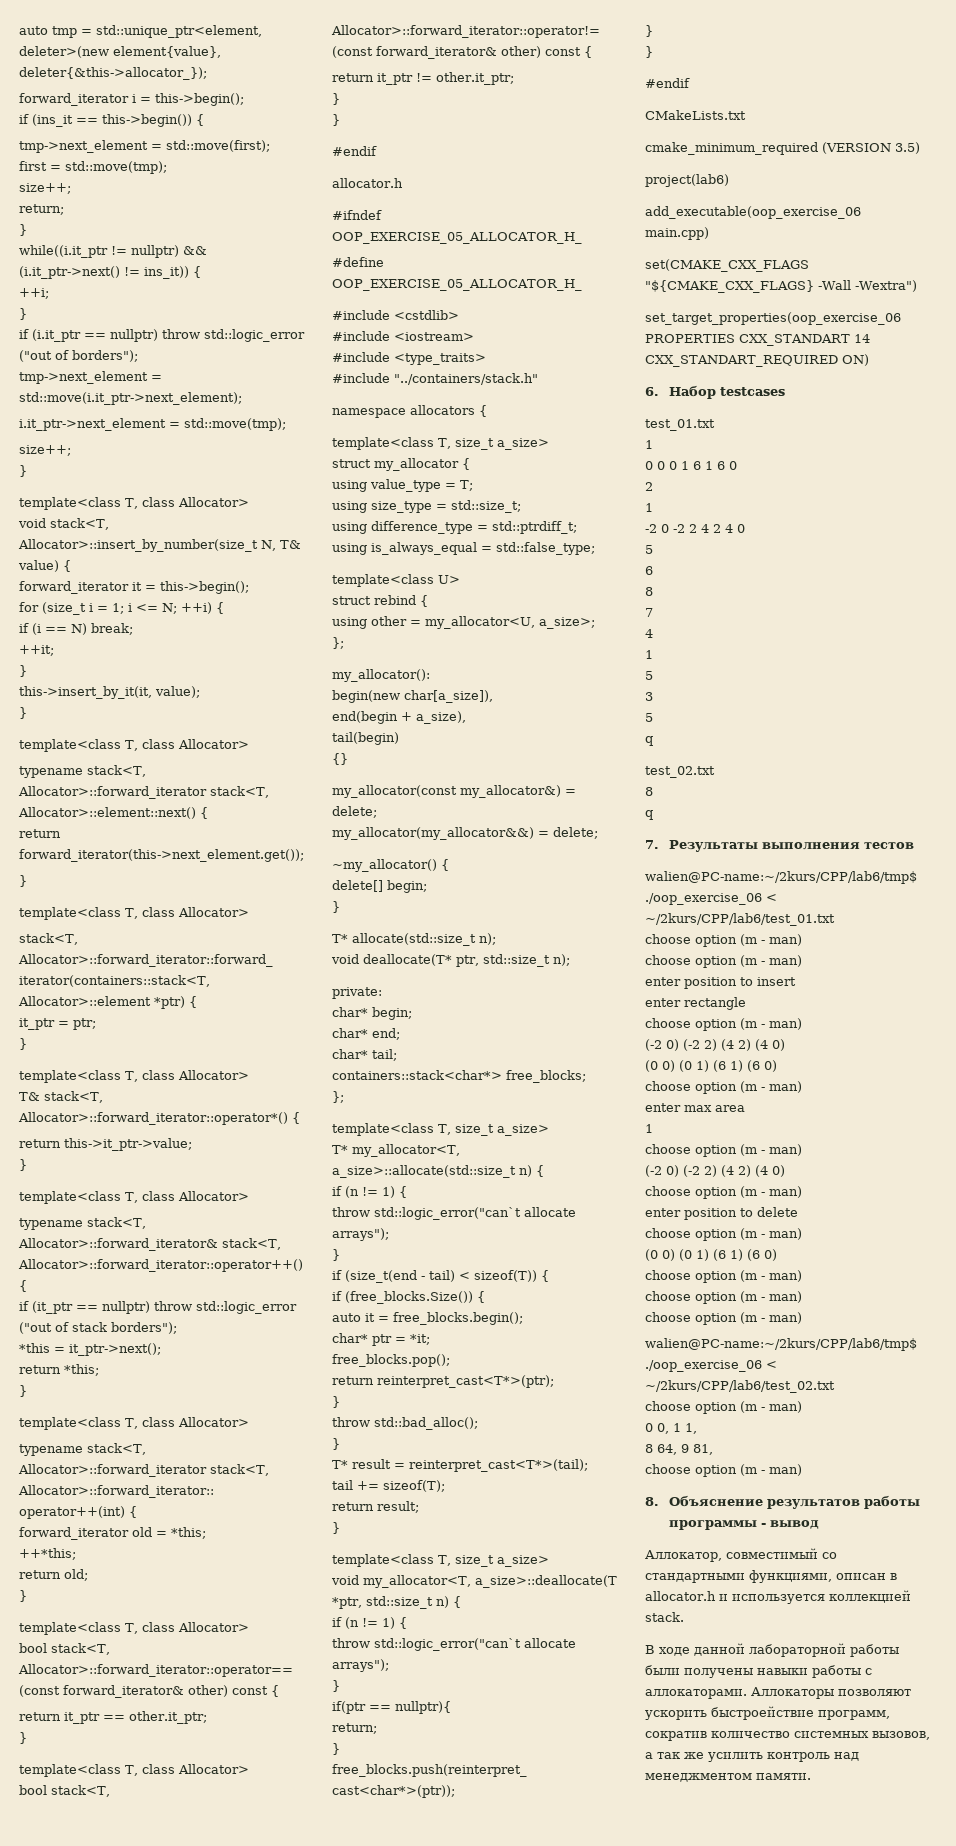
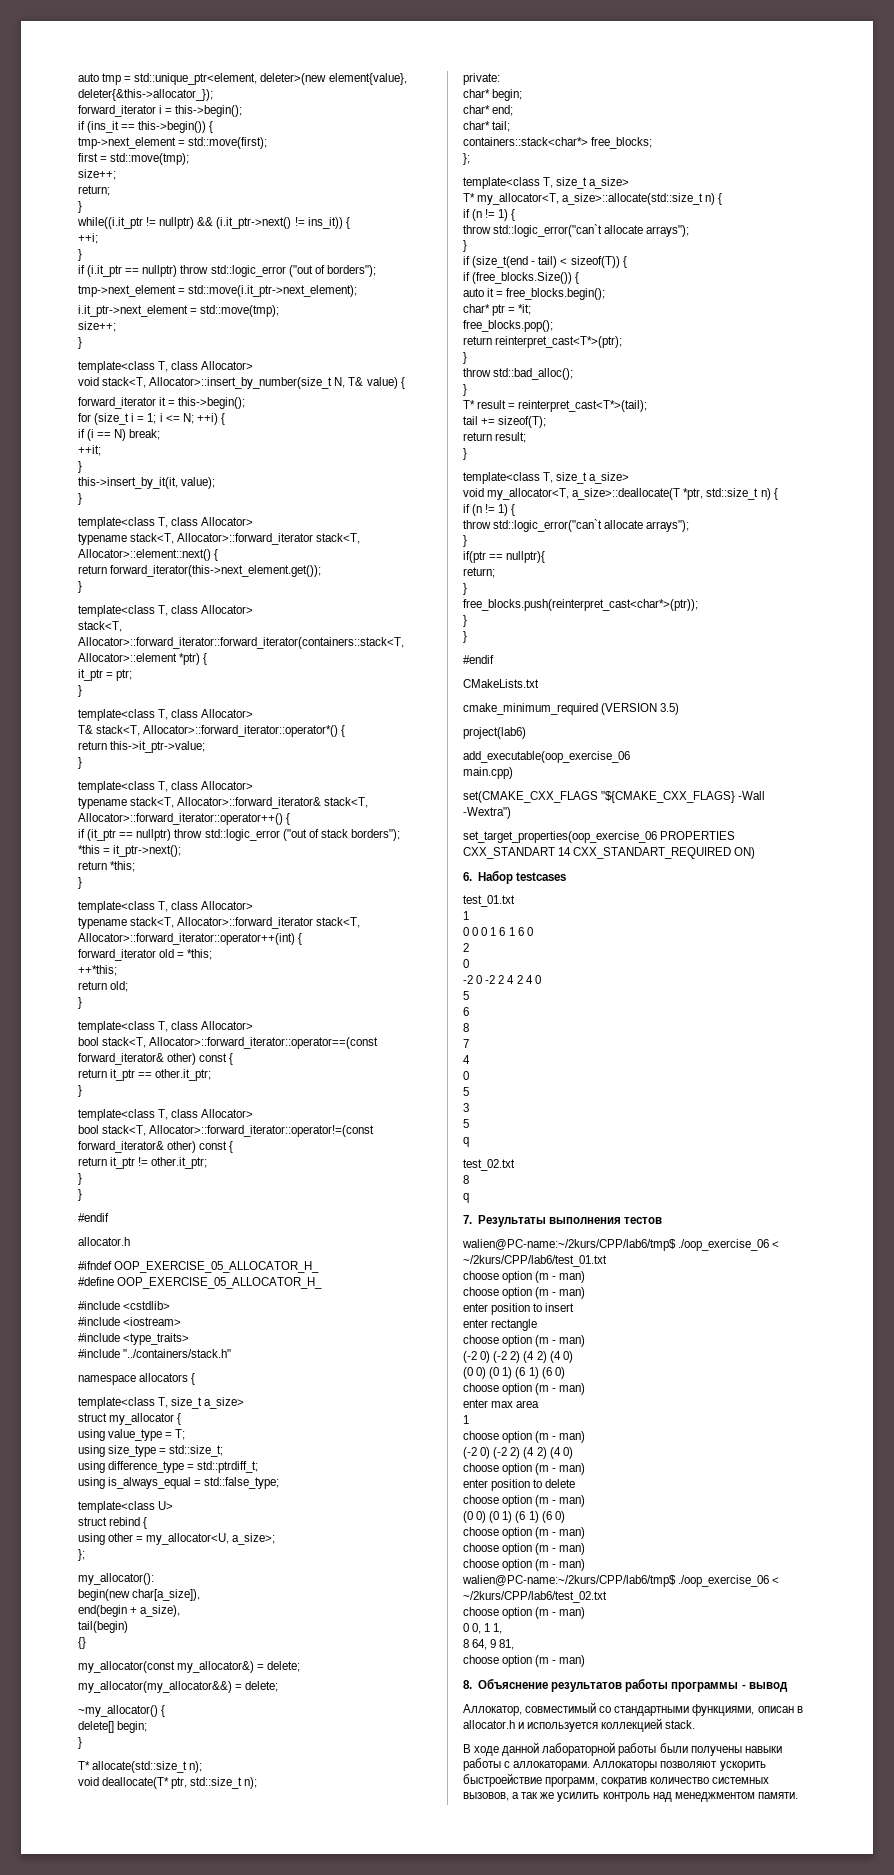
  0 0 0 1 6 1 6 0
  2
- 1
+ 0
  7
  4
- 1
+ 0

